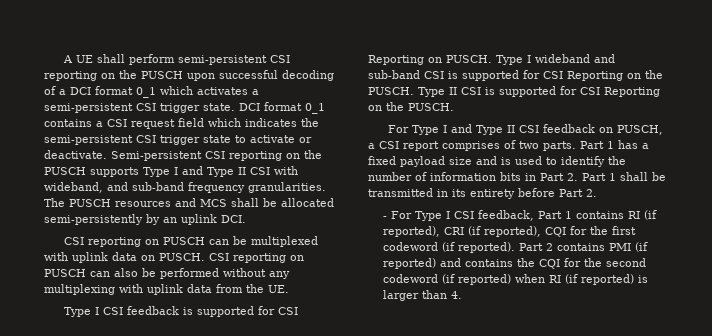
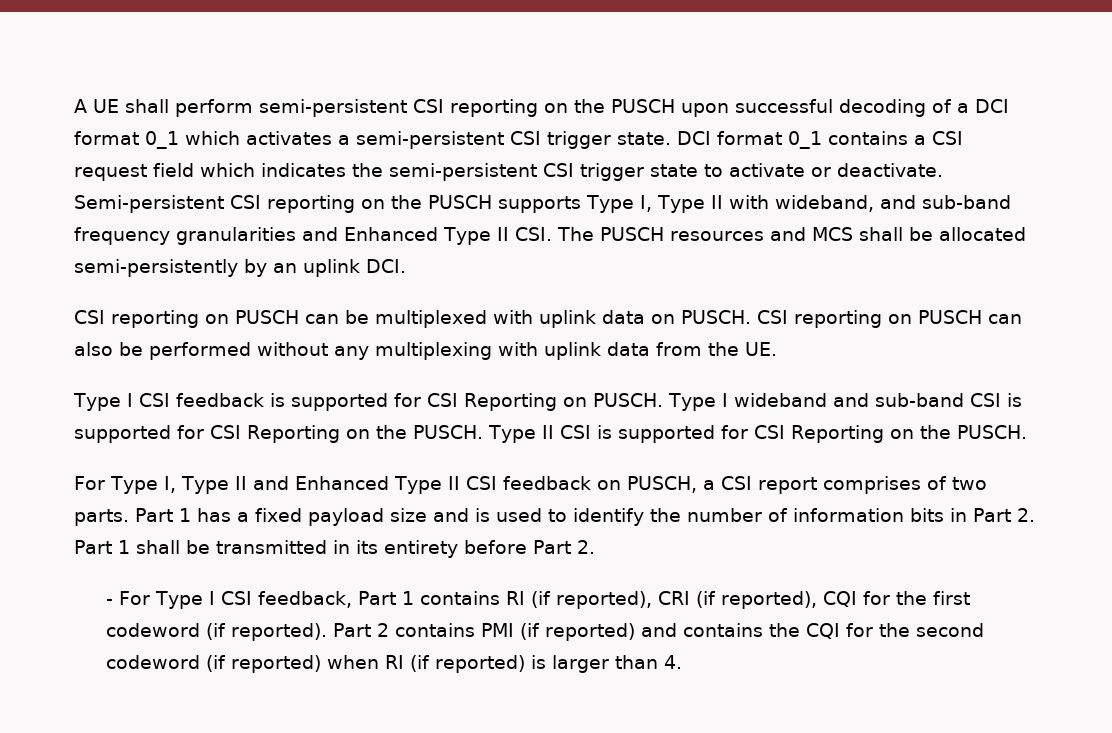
- Semi-persistent CSI reporting on the PUSCH supports Type I and Type II CSI with wideband, and sub-band frequency granularities. The PUSCH resources and MCS shall be allocated semi-persistently by an uplink DCI.
+ Semi-persistent CSI reporting on the PUSCH supports Type I, Type II with wideband, and sub-band frequency granularities and Enhanced Type II CSI. The PUSCH resources and MCS shall be allocated semi-persistently by an uplink DCI.
- For Type I and Type II CSI feedback on PUSCH, a CSI report comprises of two parts.
+ For Type I, Type II and Enhanced Type II CSI feedback on PUSCH, a CSI report comprises of two parts.

